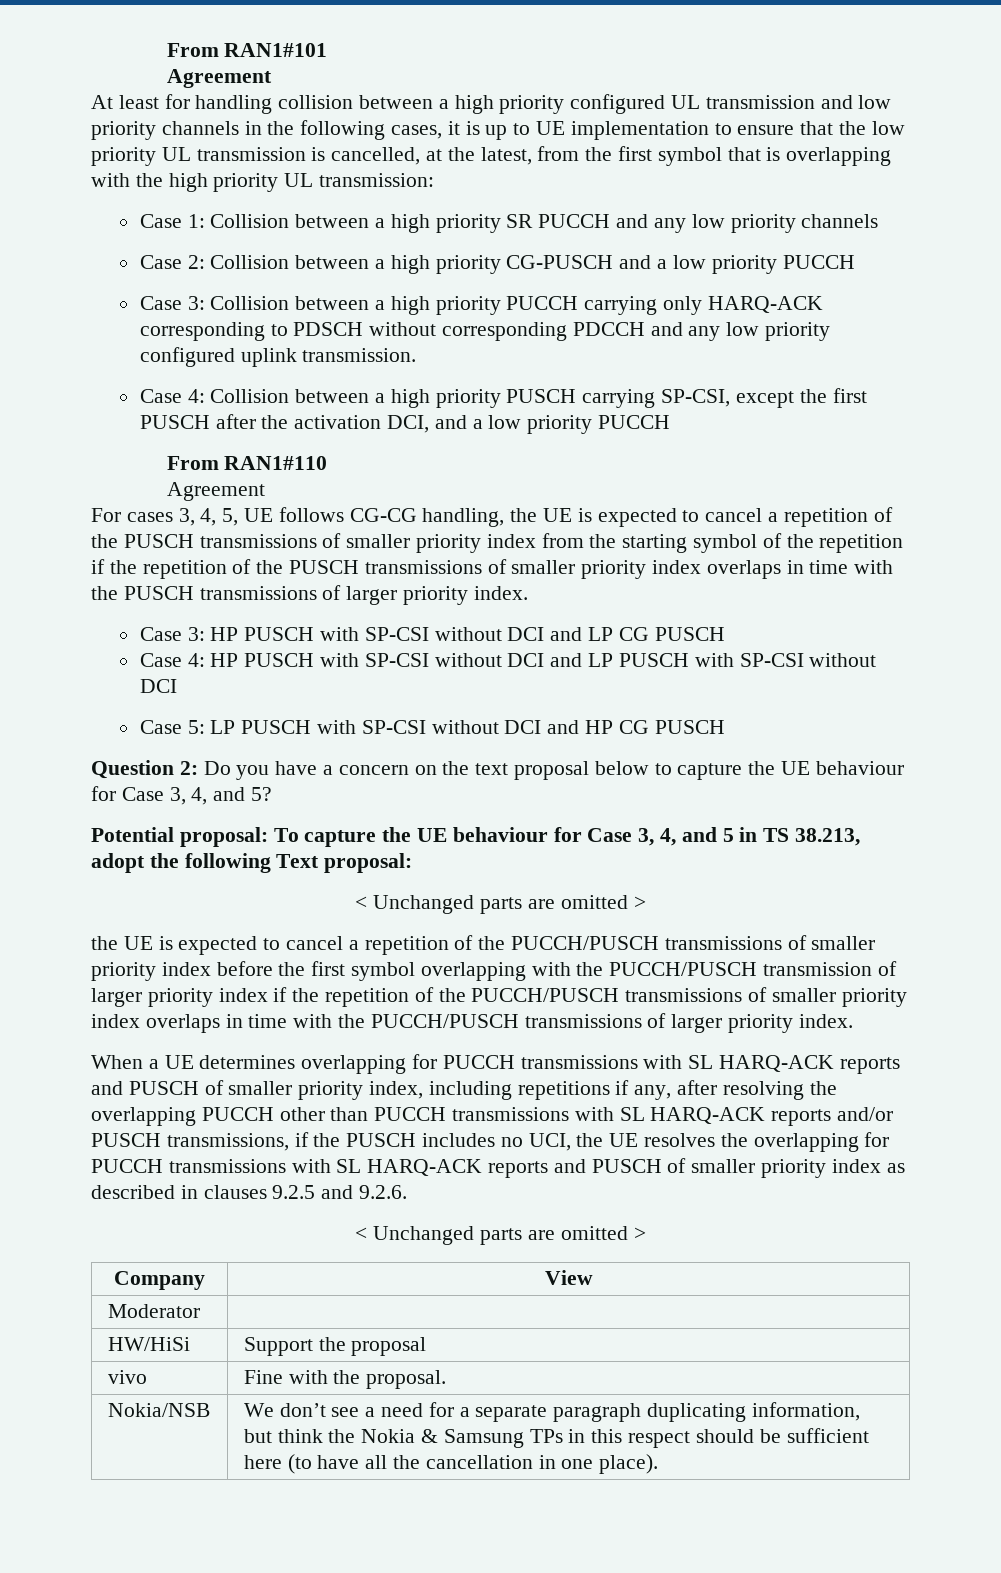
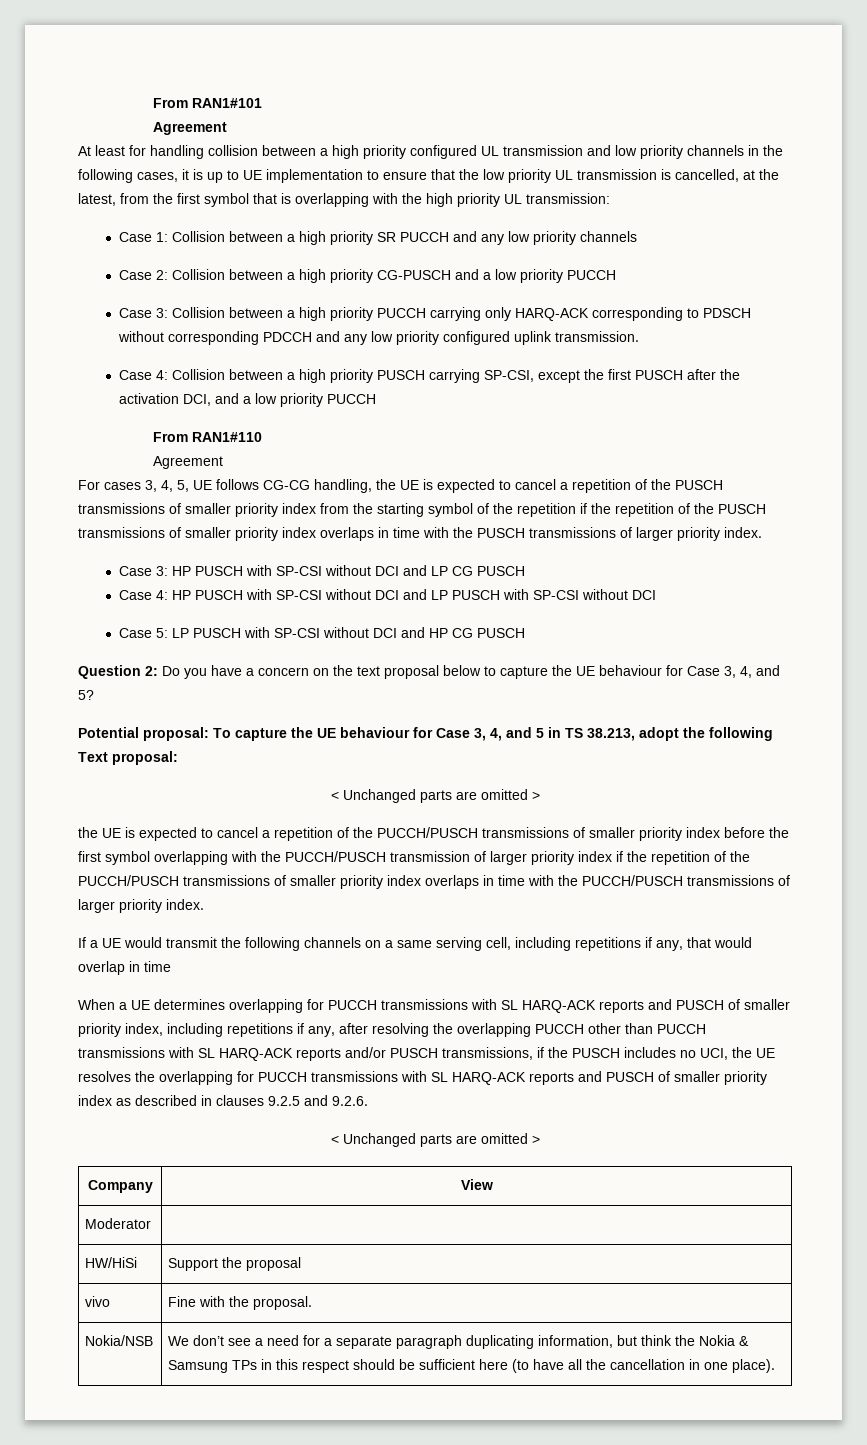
+ If a UE would transmit the following channels on a same serving cell, including repetitions if any, that would overlap in time

